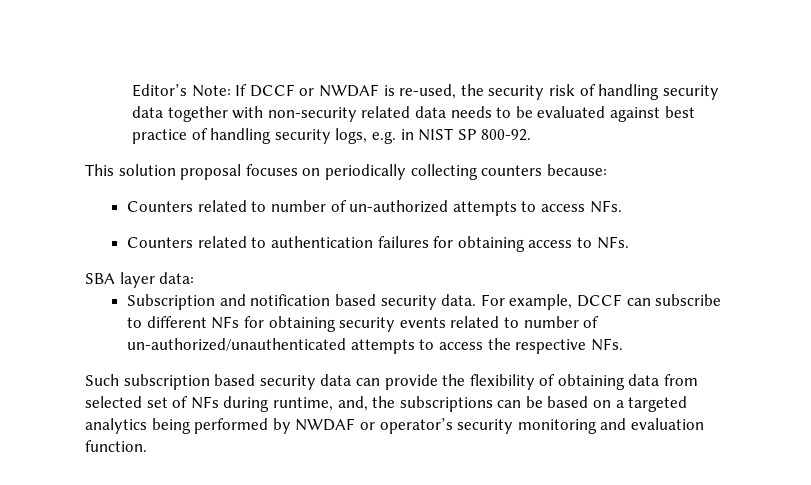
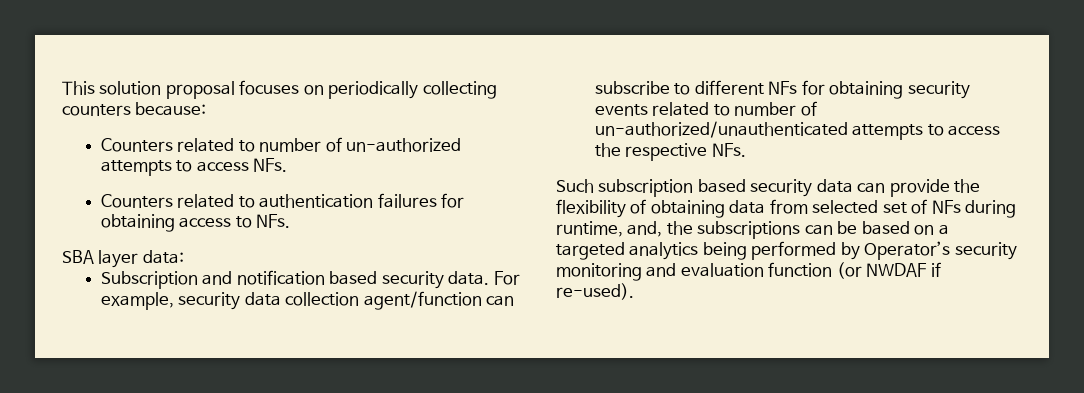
- Editor’s Note: If DCCF or NWDAF is re-used, the security risk of handling security data together with non-security related data needs to be evaluated against best practice of handling security logs, e.g. in NIST SP 800-92.
- For example, DCCF can subscribe to different NFs for obtaining security events related to number of un-authorized/unauthenticated attempts to access the respective NFs.
+ For example, security data collection agent/function can subscribe to different NFs for obtaining security events related to number of un-authorized/unauthenticated attempts to access the respective NFs.
- Such subscription based security data can provide the flexibility of obtaining data from selected set of NFs during runtime, and, the subscriptions can be based on a targeted analytics being performed by NWDAF or operator’s security monitoring and evaluation function.
+ Such subscription based security data can provide the flexibility of obtaining data from selected set of NFs during runtime, and, the subscriptions can be based on a targeted analytics being performed by Operator’s security monitoring and evaluation function (or NWDAF if re-used).

